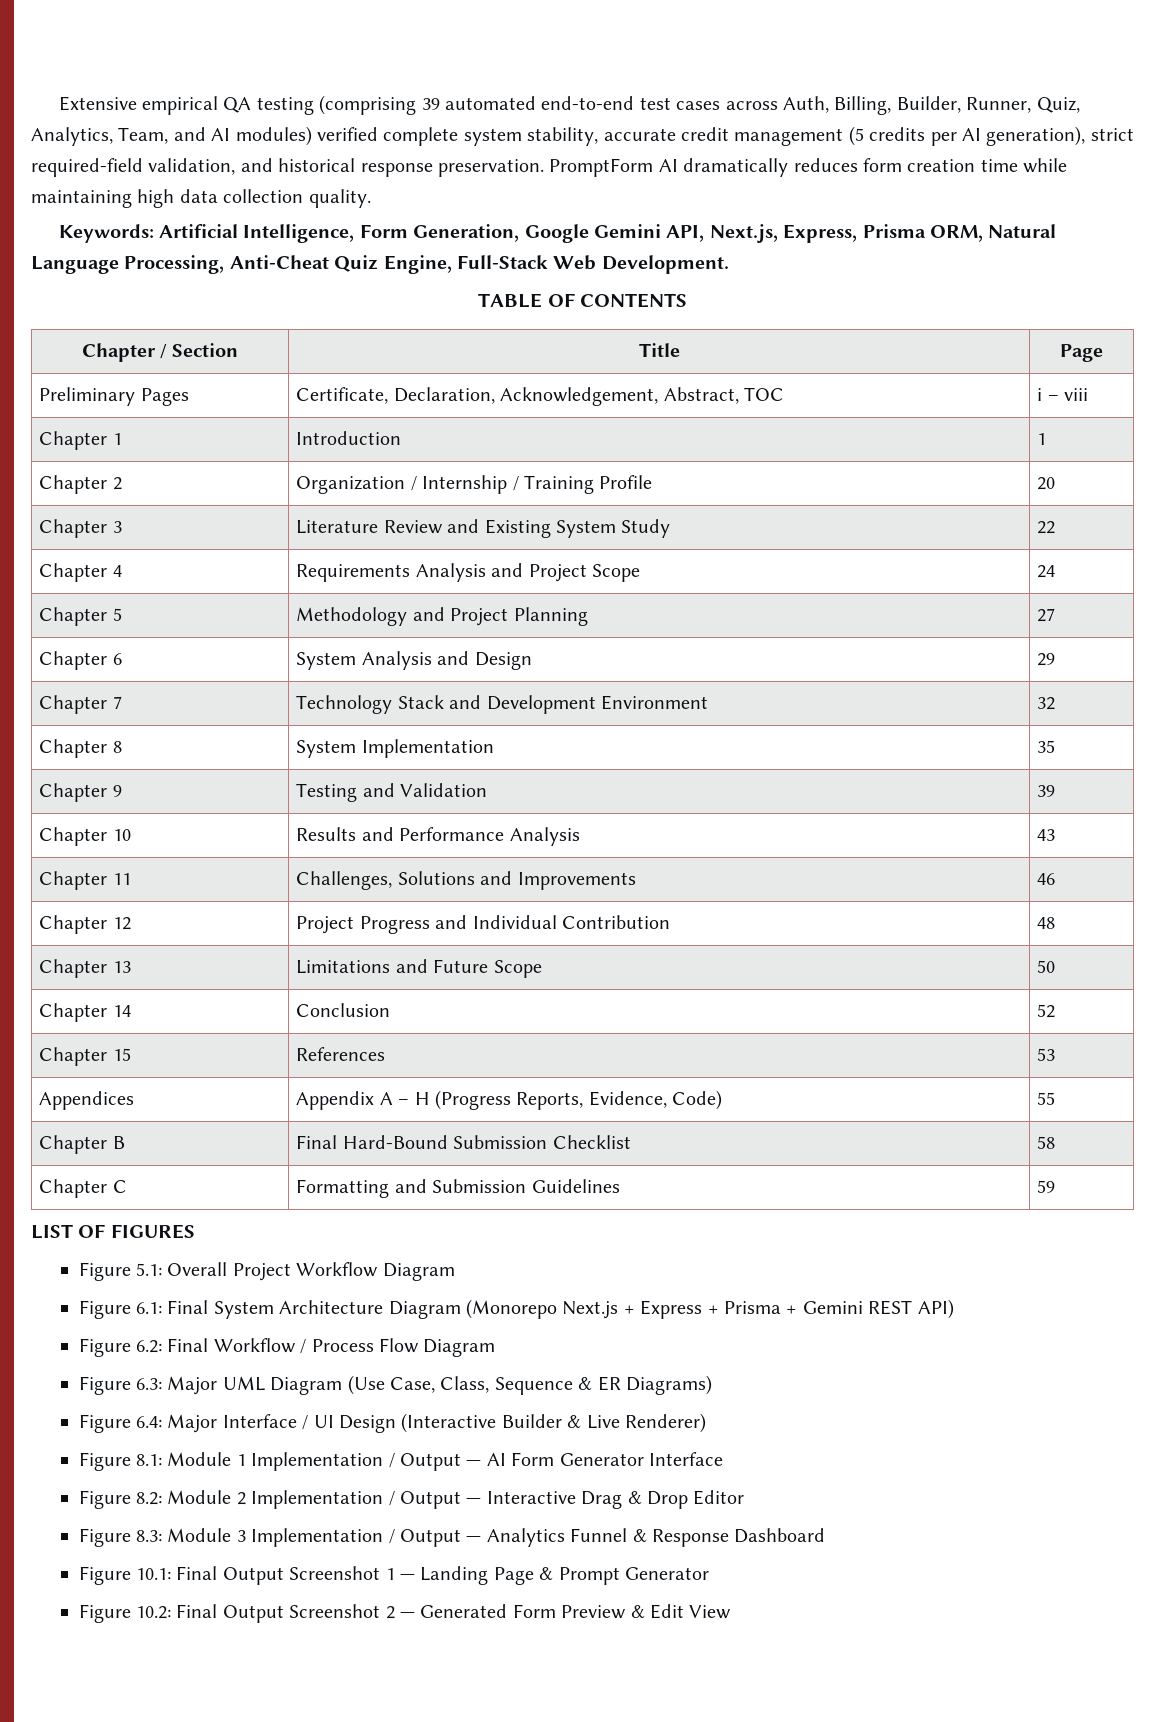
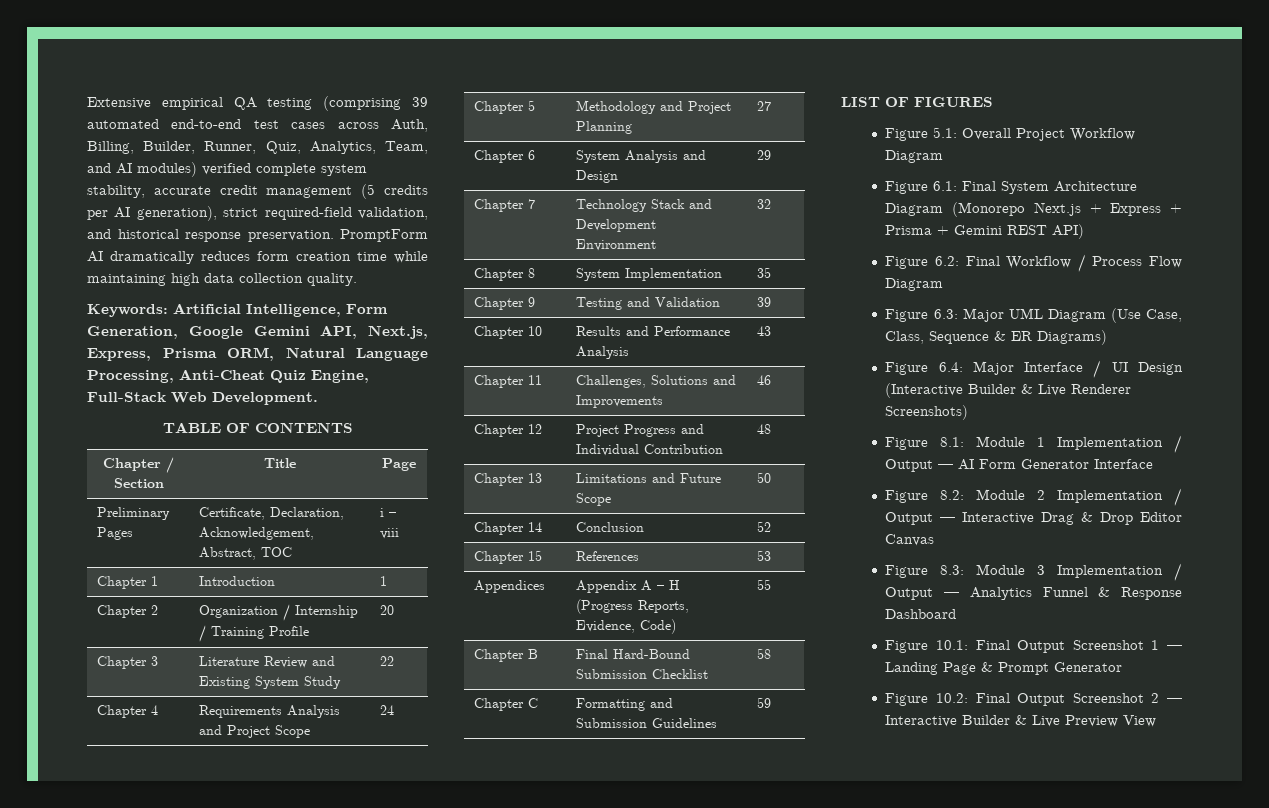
- Figure 6.4: Major Interface / UI Design (Interactive Builder & Live Renderer)
+ Figure 6.4: Major Interface / UI Design (Interactive Builder & Live Renderer Screenshots)
- Figure 8.2: Module 2 Implementation / Output — Interactive Drag & Drop Editor
+ Figure 8.2: Module 2 Implementation / Output — Interactive Drag & Drop Editor Canvas
- Figure 10.2: Final Output Screenshot 2 — Generated Form Preview & Edit View
+ Figure 10.2: Final Output Screenshot 2 — Interactive Builder & Live Preview View

